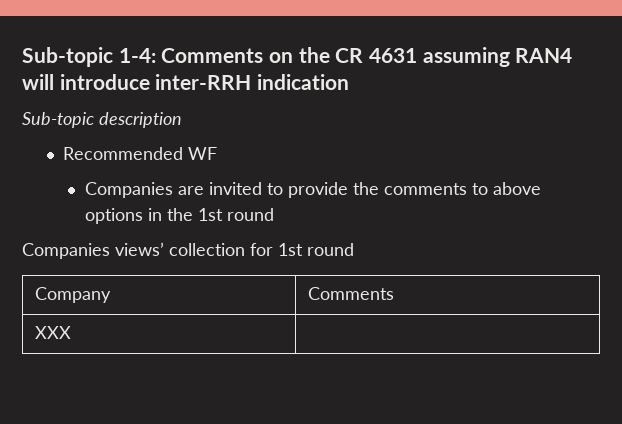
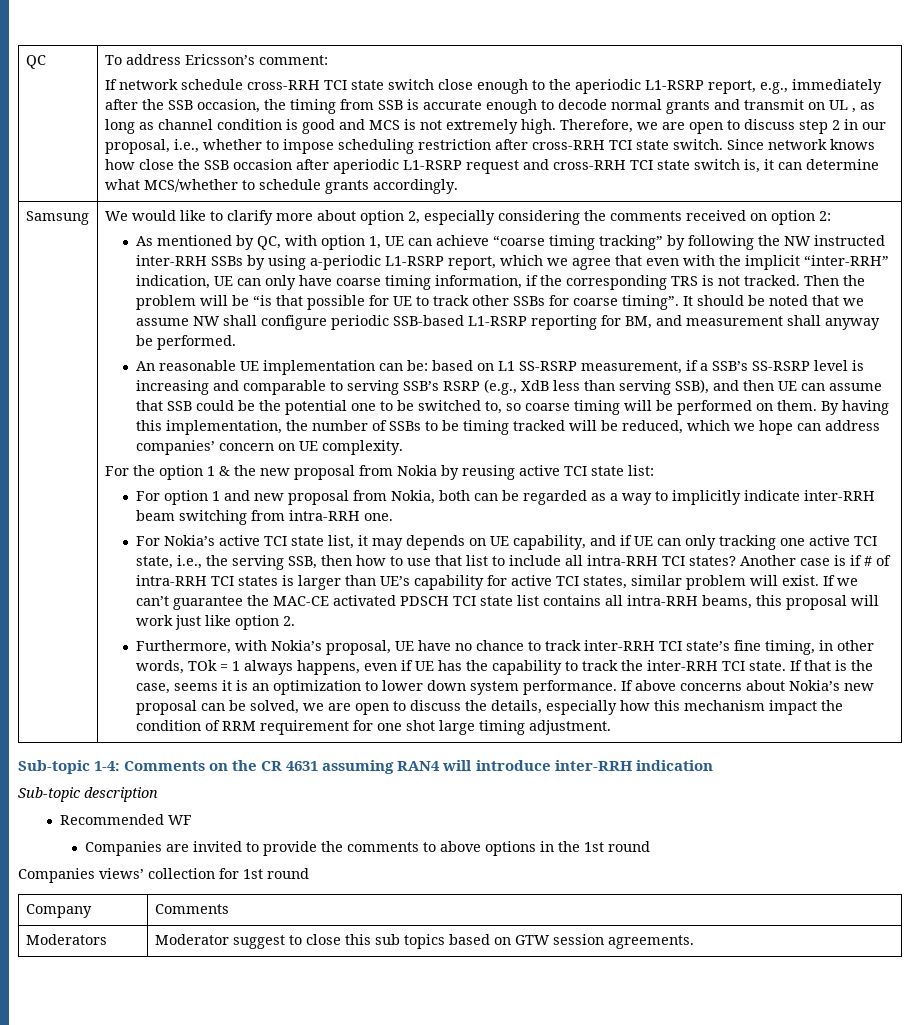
+ QC | To address Ericsson’s comment:
+ If network schedule cross-RRH TCI state switch close enough to the aperiodic L1-RSRP report, e.g., immediately after the SSB occasion, the timing from SSB is accurate enough to decode normal grants and transmit on UL , as long as channel condition is good and MCS is not extremely high. Therefore, we are open to discuss step 2 in our proposal, i.e., whether to impose scheduling restriction after cross-RRH TCI state switch. Since network knows how close the SSB occasion after aperiodic L1-RSRP request and cross-RRH TCI state switch is, it can determine what MCS/whether to schedule grants accordingly.
+ Samsung | We would like to clarify more about option 2, especially considering the comments received on option 2:
+ As mentioned by QC, with option 1, UE can achieve “coarse timing tracking” by following the NW instructed inter-RRH SSBs by using a-periodic L1-RSRP report, which we agree that even with the implicit “inter-RRH” indication, UE can only have coarse timing information, if the corresponding TRS is not tracked. Then the problem will be “is that possible for UE to track other SSBs for coarse timing”. It should be noted that we assume NW shall configure periodic SSB-based L1-RSRP reporting for BM, and measurement shall anyway be performed.
+ An reasonable UE implementation can be: based on L1 SS-RSRP measurement, if a SSB’s SS-RSRP level is increasing and comparable to serving SSB’s RSRP (e.g., XdB less than serving SSB), and then UE can assume that SSB could be the potential one to be switched to, so coarse timing will be performed on them. By having this implementation, the number of SSBs to be timing tracked will be reduced, which we hope can address companies’ concern on UE complexity.
+ For the option 1 & the new proposal from Nokia by reusing active TCI state list:
+ For option 1 and new proposal from Nokia, both can be regarded as a way to implicitly indicate inter-RRH beam switching from intra-RRH one.
+ For Nokia’s active TCI state list, it may depends on UE capability, and if UE can only tracking one active TCI state, i.e., the serving SSB, then how to use that list to include all intra-RRH TCI states? Another case is if # of intra-RRH TCI states is larger than UE’s capability for active TCI states, similar problem will exist. If we can’t guarantee the MAC-CE activated PDSCH TCI state list contains all intra-RRH beams, this proposal will work just like option 2.
+ Furthermore, with Nokia’s proposal, UE have no chance to track inter-RRH TCI state’s fine timing, in other words, TOk = 1 always happens, even if UE has the capability to track the inter-RRH TCI state. If that is the case, seems it is an optimization to lower down system performance. If above concerns about Nokia’s new proposal can be solved, we are open to discuss the details, especially how this mechanism impact the condition of RRM requirement for one shot large timing adjustment.
- XXX |
+ Moderators | Moderator suggest to close this sub topics based on GTW session agreements.

